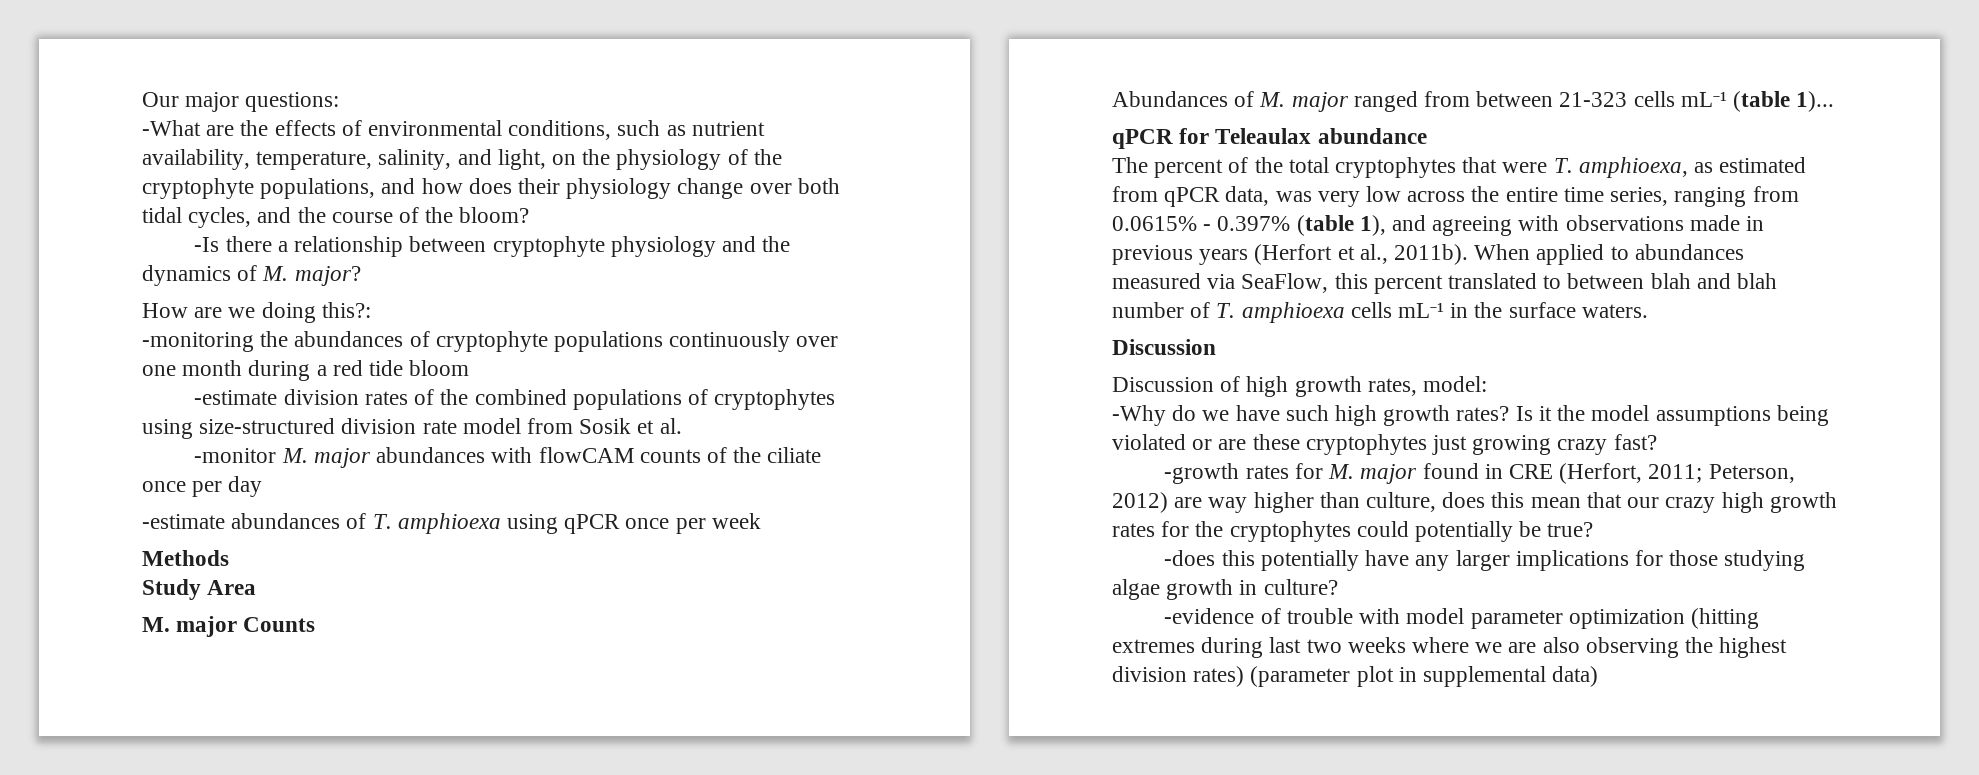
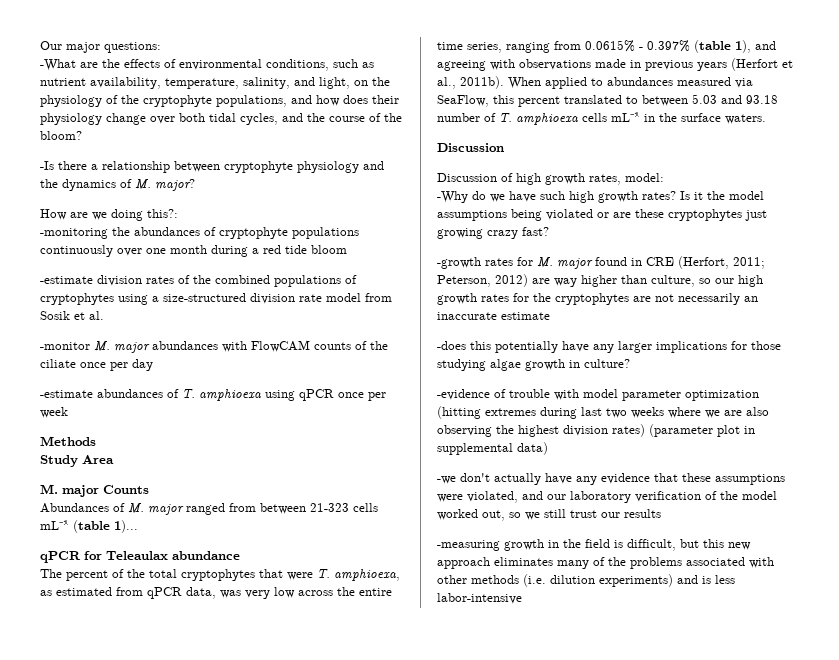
- -estimate division rates of the combined populations of cryptophytes using size-structured division rate model from Sosik et al.
+ -estimate division rates of the combined populations of cryptophytes using a size-structured division rate model from Sosik et al.
- -monitor M. major abundances with flowCAM counts of the ciliate once per day
+ -monitor M. major abundances with FlowCAM counts of the ciliate once per day
- When applied to abundances measured via SeaFlow, this percent translated to between blah and blah number of T. amphioexa cells mL⁻¹ in the surface waters.
+ When applied to abundances measured via SeaFlow, this percent translated to between 5.03 and 93.18 number of T. amphioexa cells mL⁻¹ in the surface waters.
- -growth rates for M. major found in CRE (Herfort, 2011; Peterson, 2012) are way higher than culture, does this mean that our crazy high growth rates for the cryptophytes could potentially be true?
+ -growth rates for M. major found in CRE (Herfort, 2011; Peterson, 2012) are way higher than culture, so our high growth rates for the cryptophytes are not necessarily an inaccurate estimate
+ -we don't actually have any evidence that these assumptions were violated, and our laboratory verification of the model worked out, so we still trust our results
+ -measuring growth in the field is difficult, but this new approach eliminates many of the problems associated with other methods (i.e. dilution experiments) and is less labor-intensive

